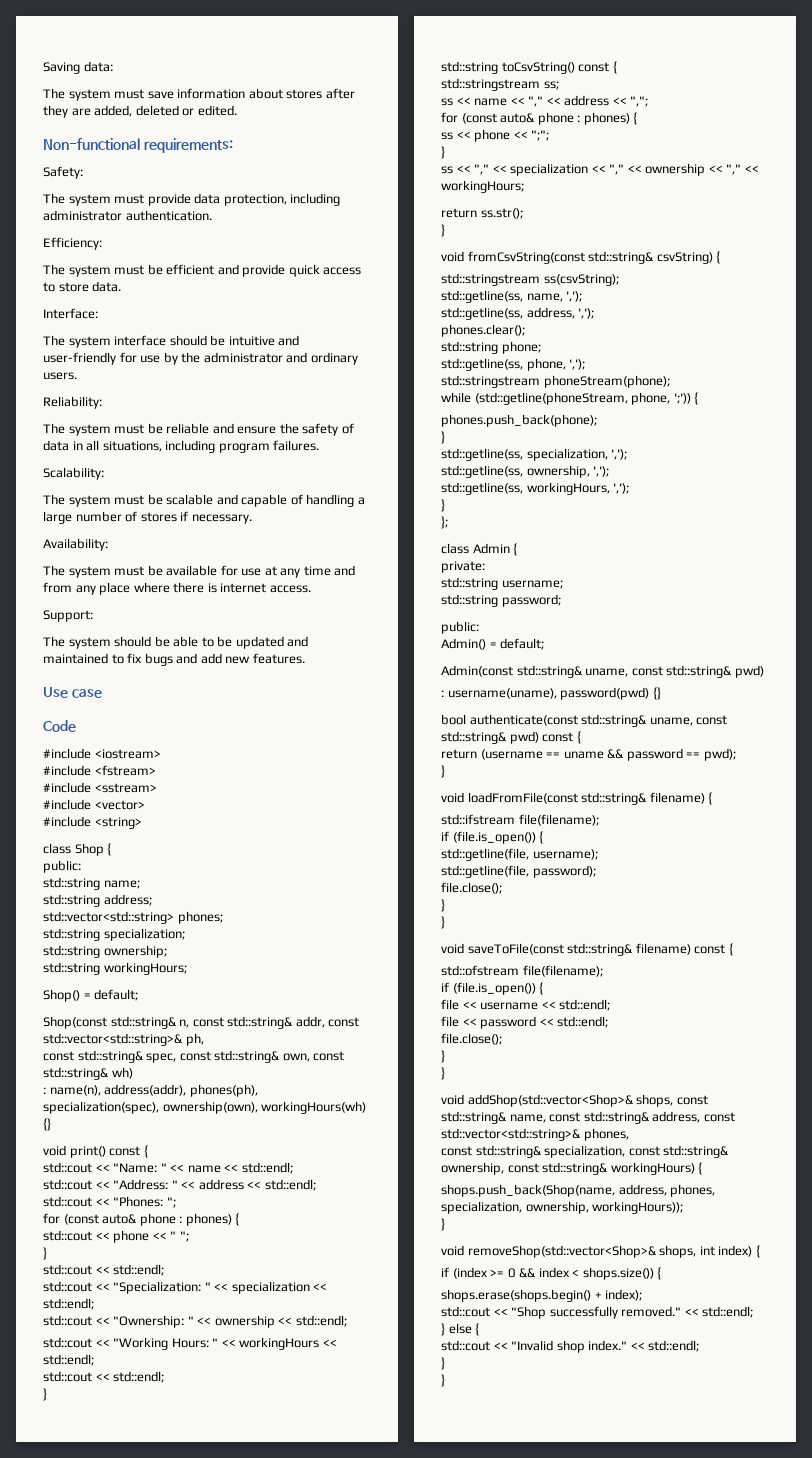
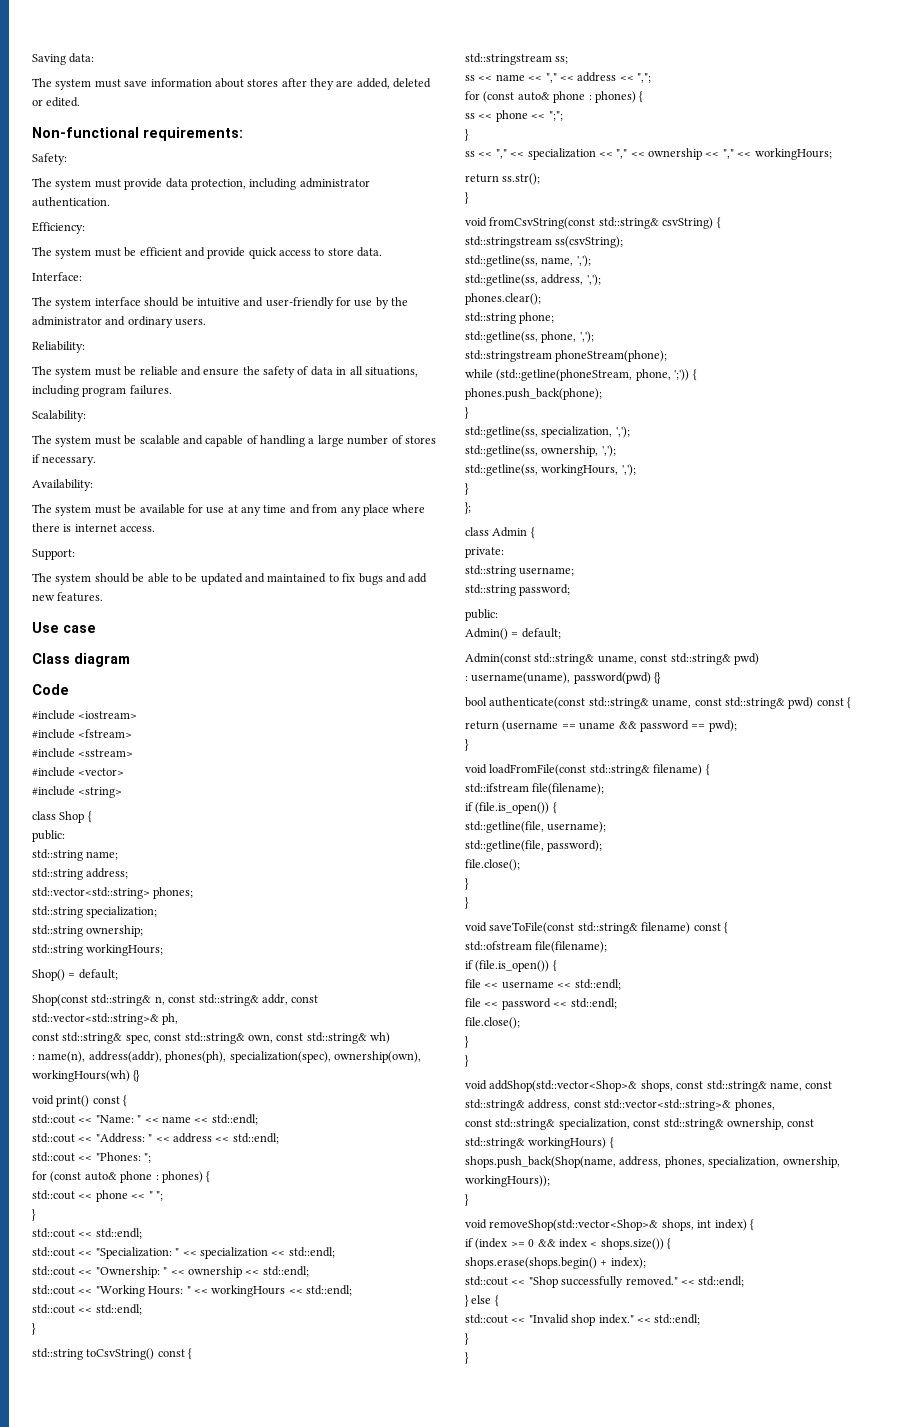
+ Class diagram

